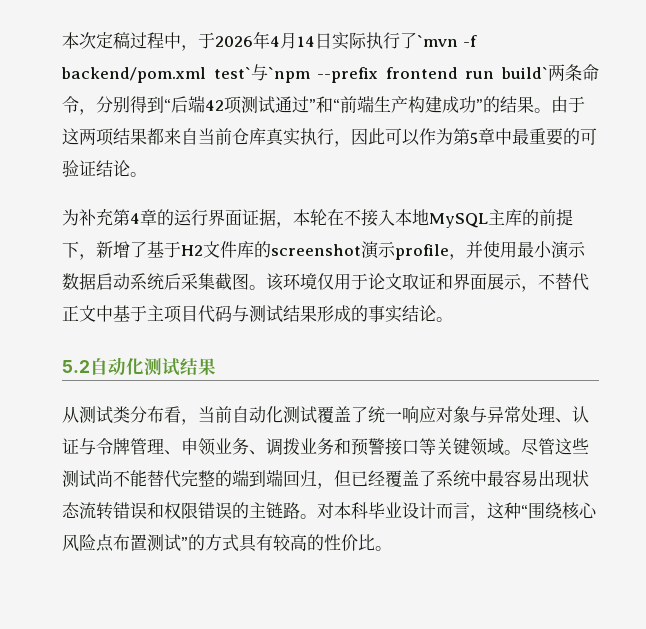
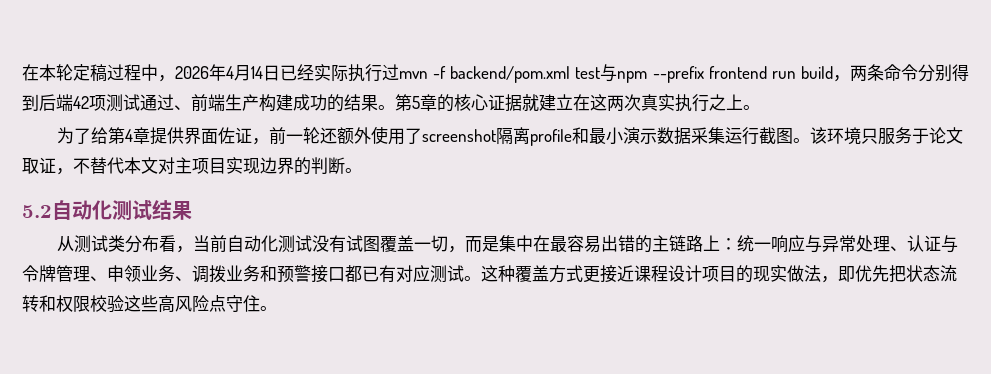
- 本次定稿过程中，于2026年4月14日实际执行了`mvn -f backend/pom.xml test`与`npm --prefix frontend run build`两条命令，分别得到“后端42项测试通过”和“前端生产构建成功”的结果。
+ 在本轮定稿过程中，2026年4月14日已经实际执行过mvn -f backend/pom.xml test与npm --prefix frontend run build，两条命令分别得到后端42项测试通过、前端生产构建成功的结果。
- 由于这两项结果都来自当前仓库真实执行，因此可以作为第5章中最重要的可验证结论。
+ 第5章的核心证据就建立在这两次真实执行之上。
- 为补充第4章的运行界面证据，本轮在不接入本地MySQL主库的前提下，新增了基于H2文件库的screenshot演示profile，并使用最小演示数据启动系统后采集截图。
+ 为了给第4章提供界面佐证，前一轮还额外使用了screenshot隔离profile和最小演示数据采集运行截图。
- 该环境仅用于论文取证和界面展示，不替代正文中基于主项目代码与测试结果形成的事实结论。
+ 该环境只服务于论文取证，不替代本文对主项目实现边界的判断。
- 从测试类分布看，当前自动化测试覆盖了统一响应对象与异常处理、认证与令牌管理、申领业务、调拨业务和预警接口等关键领域。尽管这些测试尚不能替代完整的端到端回归，但已经覆盖了系统中最容易出现状态流转错误和权限错误的主链路。对本科毕业设计而言，这种“围绕核心风险点布置测试”的方式具有较高的性价比。
+ 从测试类分布看，当前自动化测试没有试图覆盖一切，而是集中在最容易出错的主链路上：统一响应与异常处理、认证与令牌管理、申领业务、调拨业务和预警接口都已有对应测试。这种覆盖方式更接近课程设计项目的现实做法，即优先把状态流转和权限校验这些高风险点守住。

